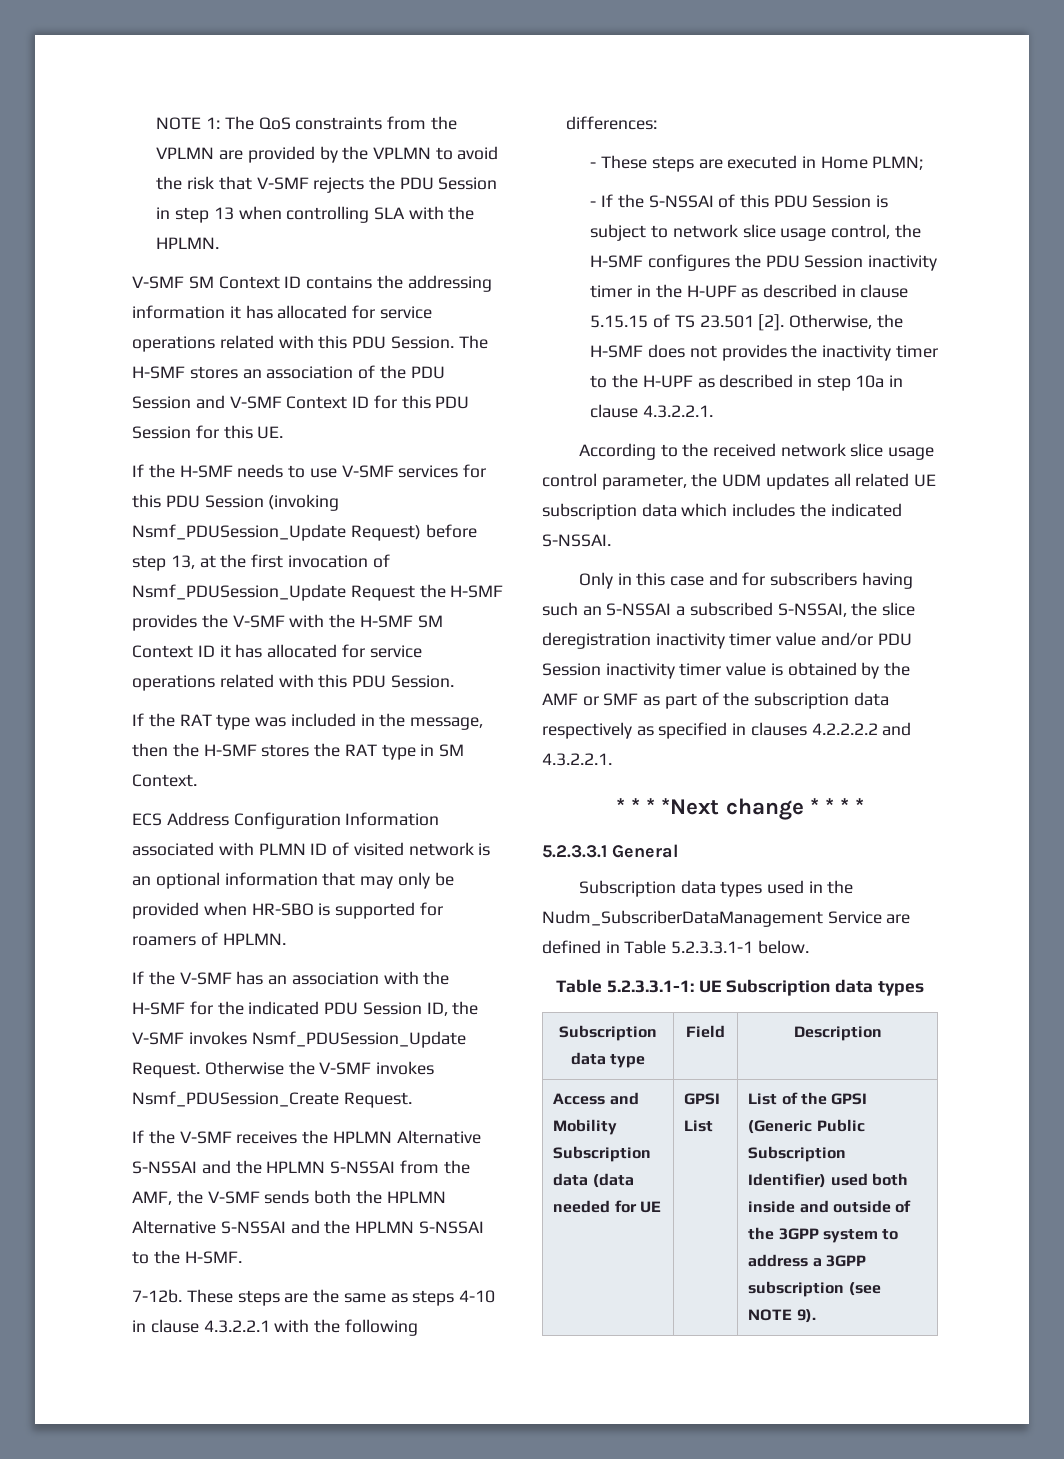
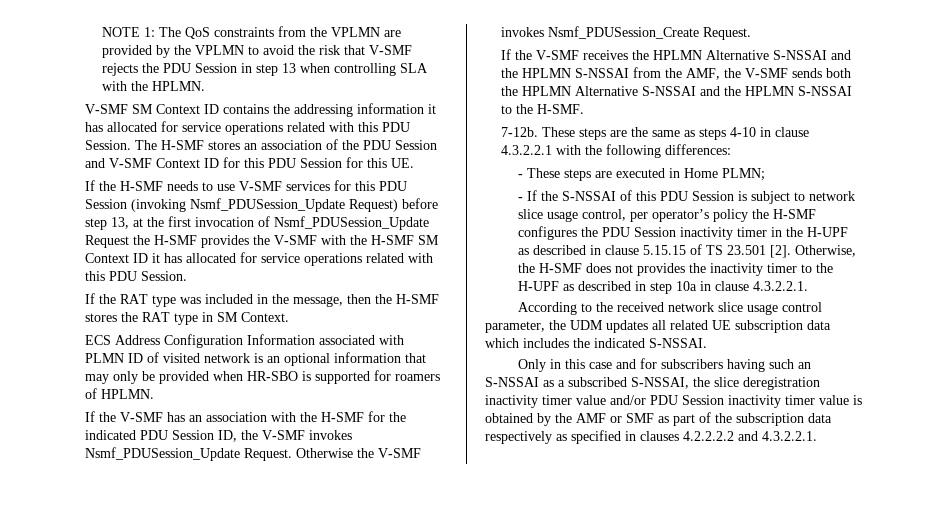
- - If the S-NSSAI of this PDU Session is subject to network slice usage control, the H-SMF configures the PDU Session inactivity timer in the H-UPF as described in clause 5.15.15 of TS 23.501 [2].
+ - If the S-NSSAI of this PDU Session is subject to network slice usage control, per operator’s policy the H-SMF configures the PDU Session inactivity timer in the H-UPF as described in clause 5.15.15 of TS 23.501 [2].
- Only in this case and for subscribers having such an S-NSSAI a subscribed S-NSSAI, the slice deregistration inactivity timer value and/or PDU Session inactivity timer value is obtained by the AMF or SMF as part of the subscription data respectively as specified in clauses 4.2.2.2.2 and 4.3.2.2.1.
+ Only in this case and for subscribers having such an S-NSSAI as a subscribed S-NSSAI, the slice deregistration inactivity timer value and/or PDU Session inactivity timer value is obtained by the AMF or SMF as part of the subscription data respectively as specified in clauses 4.2.2.2.2 and 4.3.2.2.1.
- * * * *Next change * * * *
- 5.2.3.3.1 General
- Subscription data types used in the Nudm_SubscriberDataManagement Service are defined in Table 5.2.3.3.1-1 below.
- Table 5.2.3.3.1-1: UE Subscription data types
- Subscription data type | Field | Description
- Access and Mobility Subscription data (data needed for UE | GPSI List | List of the GPSI (Generic Public Subscription Identifier) used both inside and outside of the 3GPP system to address a 3GPP subscription (see NOTE 9).

